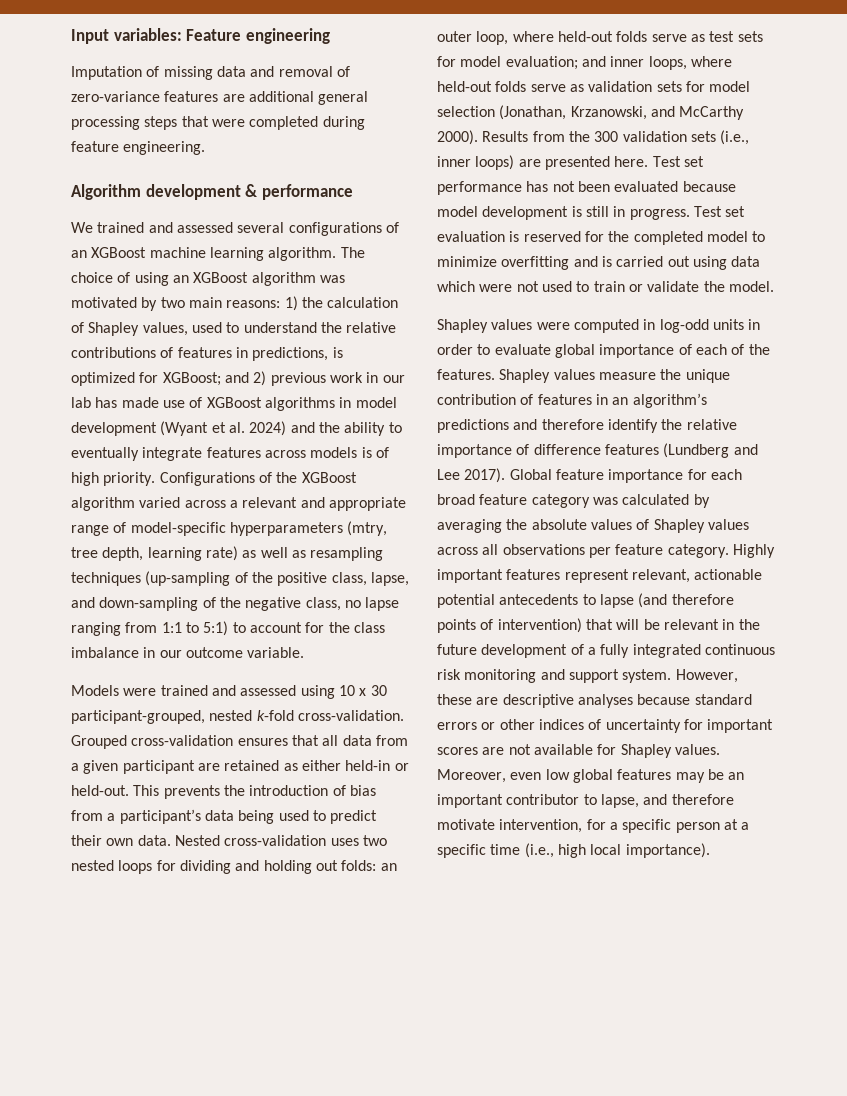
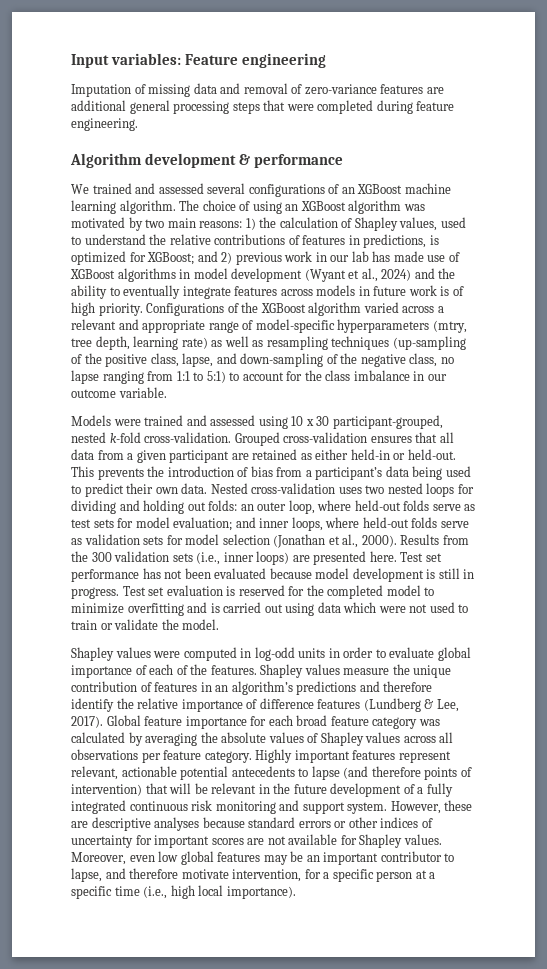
- and 2) previous work in our lab has made use of XGBoost algorithms in model development (Wyant et al. 2024) and the ability to eventually integrate features across models is of high priority.
+ and 2) previous work in our lab has made use of XGBoost algorithms in model development (Wyant et al., 2024) and the ability to eventually integrate features across models in future work is of high priority.
- Nested cross-validation uses two nested loops for dividing and holding out folds: an outer loop, where held-out folds serve as test sets for model evaluation; and inner loops, where held-out folds serve as validation sets for model selection (Jonathan, Krzanowski, and McCarthy 2000).
+ Nested cross-validation uses two nested loops for dividing and holding out folds: an outer loop, where held-out folds serve as test sets for model evaluation; and inner loops, where held-out folds serve as validation sets for model selection (Jonathan et al., 2000).
- Shapley values measure the unique contribution of features in an algorithm’s predictions and therefore identify the relative importance of difference features (Lundberg and Lee 2017).
+ Shapley values measure the unique contribution of features in an algorithm’s predictions and therefore identify the relative importance of difference features (Lundberg & Lee, 2017).

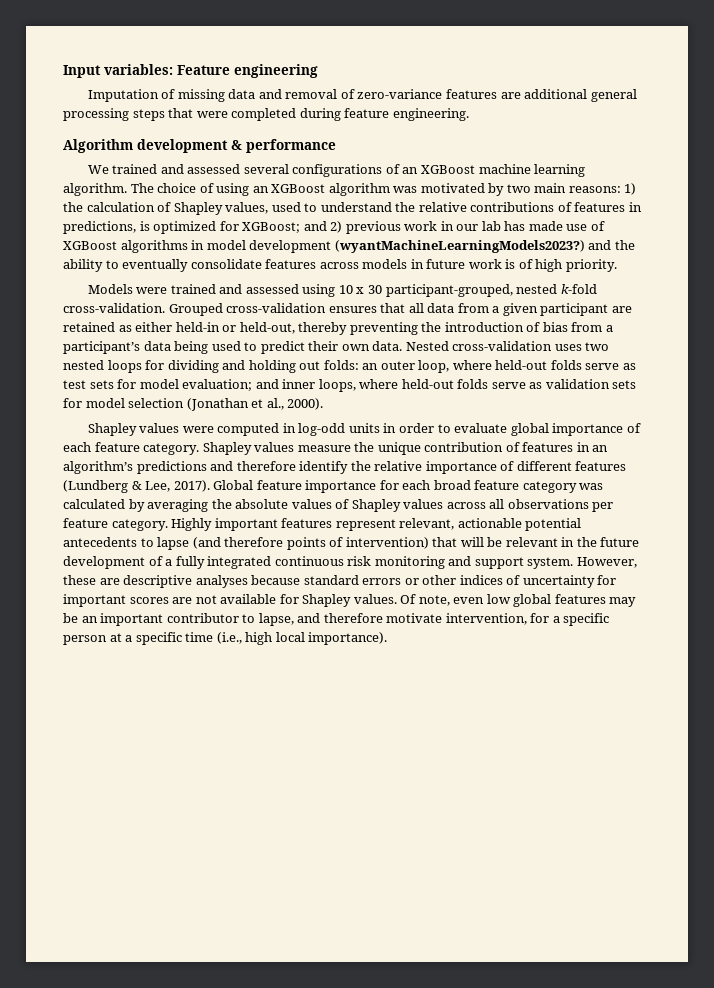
- and 2) previous work in our lab has made use of XGBoost algorithms in model development (Wyant et al., 2024) and the ability to eventually integrate features across models in future work is of high priority. Configurations of the XGBoost algorithm varied across a relevant and appropriate range of model-specific hyperparameters (mtry, tree depth, learning rate) as well as resampling techniques (up-sampling of the positive class, lapse, and down-sampling of the negative class, no lapse ranging from 1:1 to 5:1) to account for the class imbalance in our outcome variable.
+ and 2) previous work in our lab has made use of XGBoost algorithms in model development (wyantMachineLearningModels2023?) and the ability to eventually consolidate features across models in future work is of high priority.
- Grouped cross-validation ensures that all data from a given participant are retained as either held-in or held-out. This prevents the introduction of bias from a participant’s data being used to predict their own data.
+ Grouped cross-validation ensures that all data from a given participant are retained as either held-in or held-out, thereby preventing the introduction of bias from a participant’s data being used to predict their own data.
- Results from the 300 validation sets (i.e., inner loops) are presented here. Test set performance has not been evaluated because model development is still in progress. Test set evaluation is reserved for the completed model to minimize overfitting and is carried out using data which were not used to train or validate the model.
- Shapley values were computed in log-odd units in order to evaluate global importance of each of the features.
+ Shapley values were computed in log-odd units in order to evaluate global importance of each feature category.
- Shapley values measure the unique contribution of features in an algorithm’s predictions and therefore identify the relative importance of difference features (Lundberg & Lee, 2017).
+ Shapley values measure the unique contribution of features in an algorithm’s predictions and therefore identify the relative importance of different features (Lundberg & Lee, 2017).
- Moreover, even low global features may be an important contributor to lapse, and therefore motivate intervention, for a specific person at a specific time (i.e., high local importance).
+ Of note, even low global features may be an important contributor to lapse, and therefore motivate intervention, for a specific person at a specific time (i.e., high local importance).

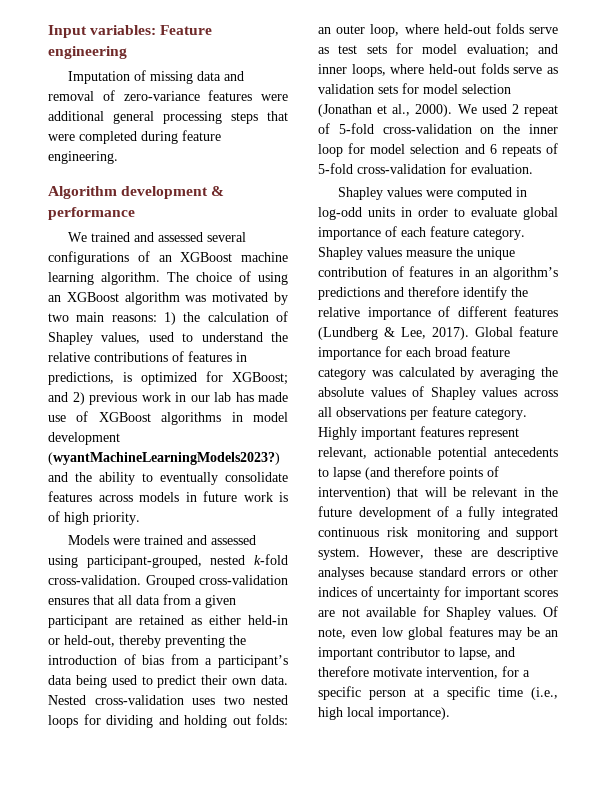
- Imputation of missing data and removal of zero-variance features are additional general processing steps that were completed during feature engineering.
+ Imputation of missing data and removal of zero-variance features were additional general processing steps that were completed during feature engineering.
- Models were trained and assessed using 10 x 30 participant-grouped, nested k-fold cross-validation.
+ Models were trained and assessed using participant-grouped, nested k-fold cross-validation.
+ We used 2 repeat of 5-fold cross-validation on the inner loop for model selection and 6 repeats of 5-fold cross-validation for evaluation.

